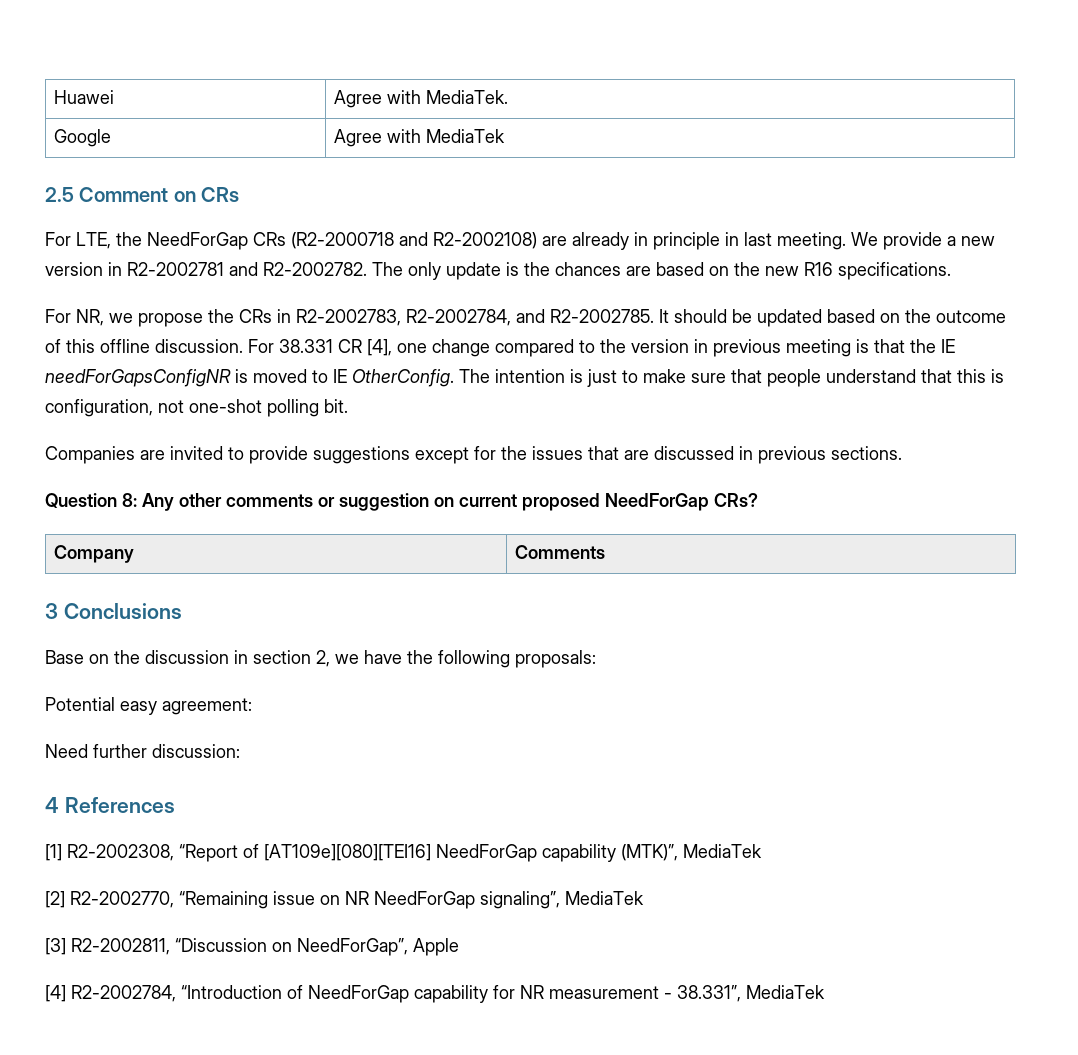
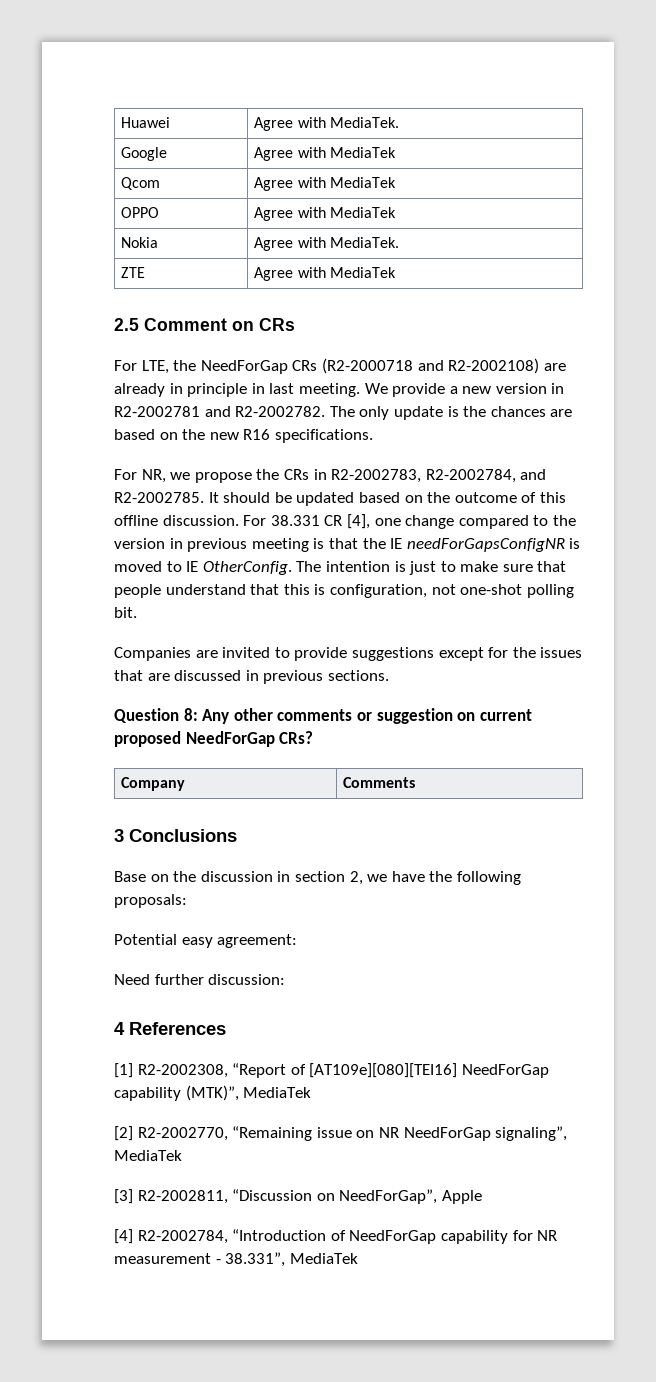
+ Qcom | Agree with MediaTek
+ OPPO | Agree with MediaTek
+ Nokia | Agree with MediaTek.
+ ZTE | Agree with MediaTek

